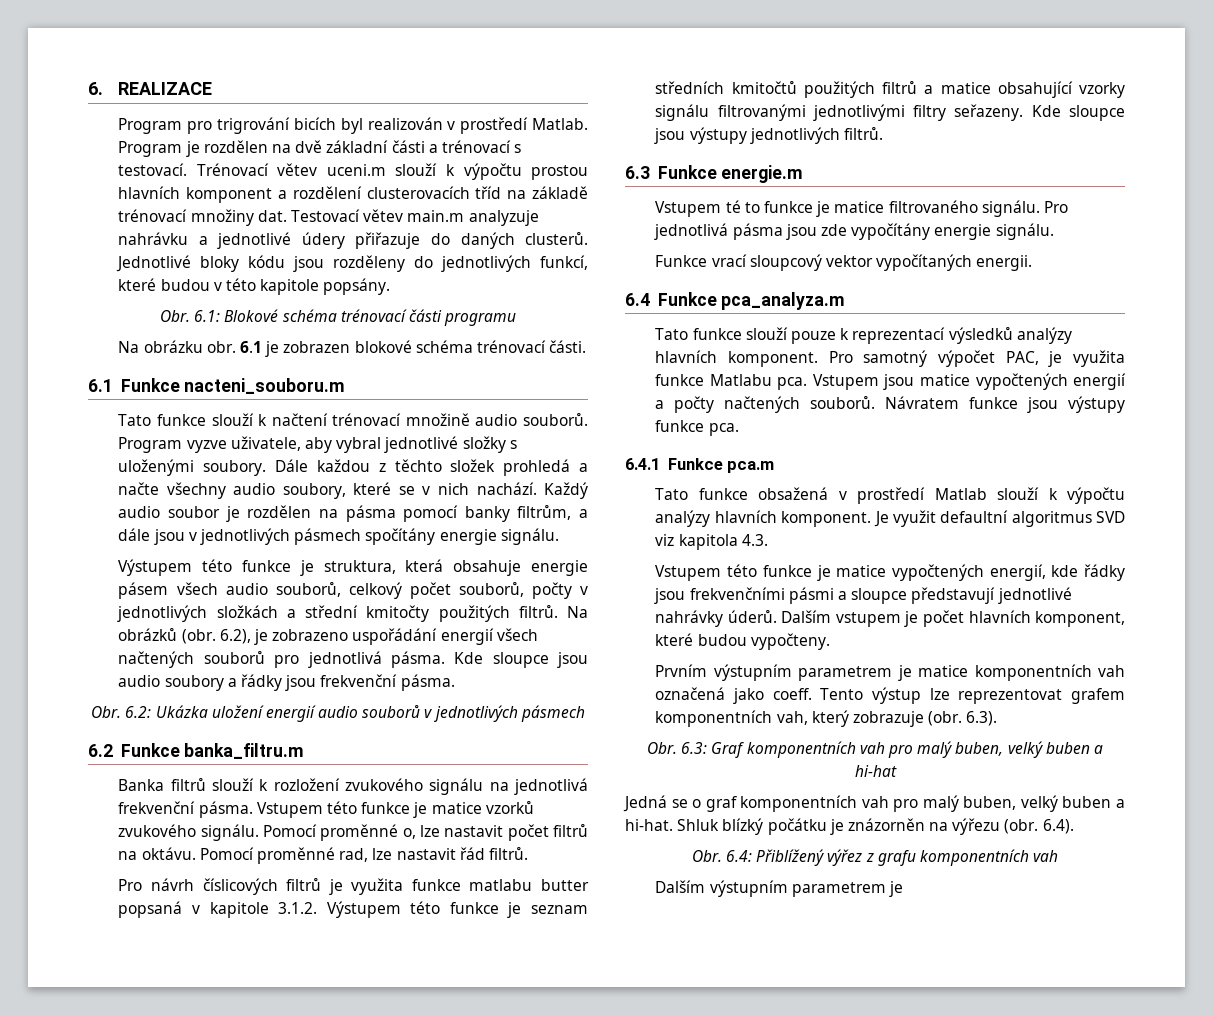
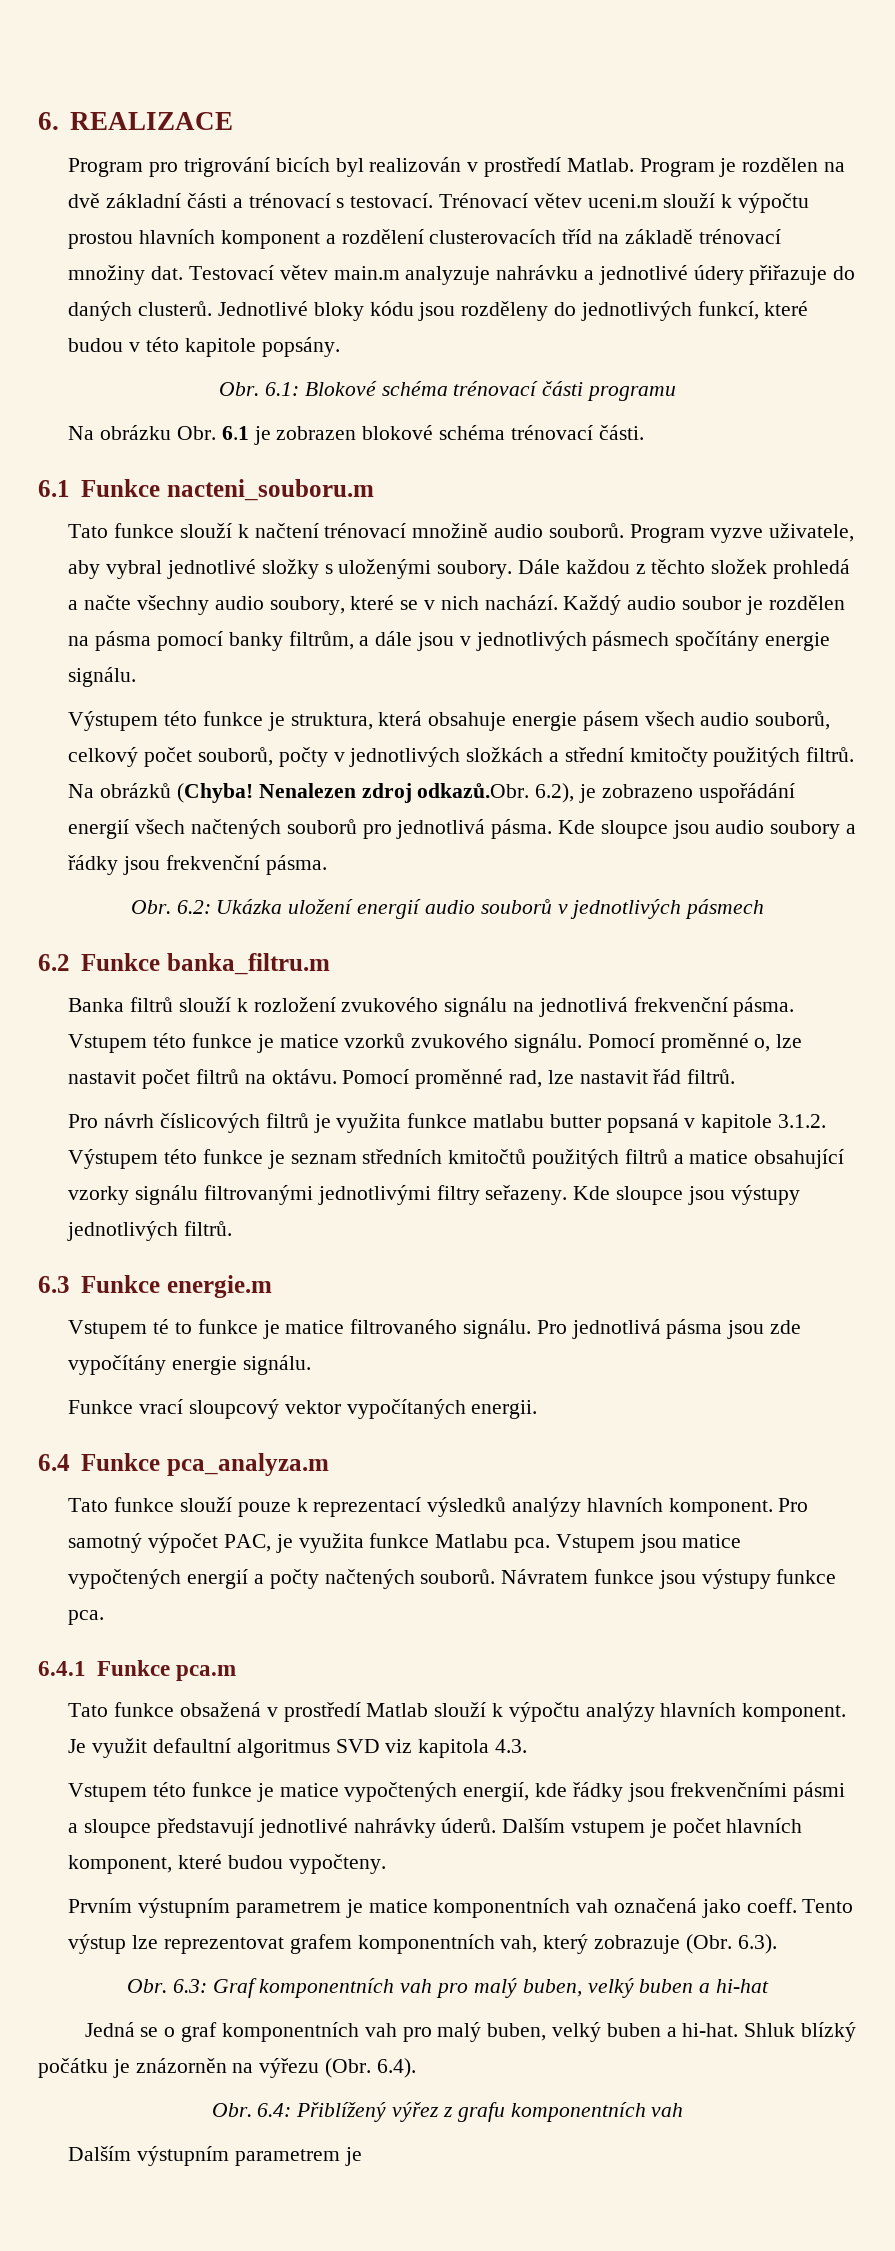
- Na obrázku obr. 6.1 je zobrazen blokové schéma trénovací části.
+ Na obrázku Obr. 6.1 je zobrazen blokové schéma trénovací části.
- Na obrázků (obr. 6.2), je zobrazeno uspořádání energií všech načtených souborů pro jednotlivá pásma.
+ Na obrázků (Chyba! Nenalezen zdroj odkazů.Obr. 6.2), je zobrazeno uspořádání energií všech načtených souborů pro jednotlivá pásma.
- Tento výstup lze reprezentovat grafem komponentních vah, který zobrazuje (obr. 6.3).
+ Tento výstup lze reprezentovat grafem komponentních vah, který zobrazuje (Obr. 6.3).
- Shluk blízký počátku je znázorněn na výřezu (obr. 6.4).
+ Shluk blízký počátku je znázorněn na výřezu (Obr. 6.4).

